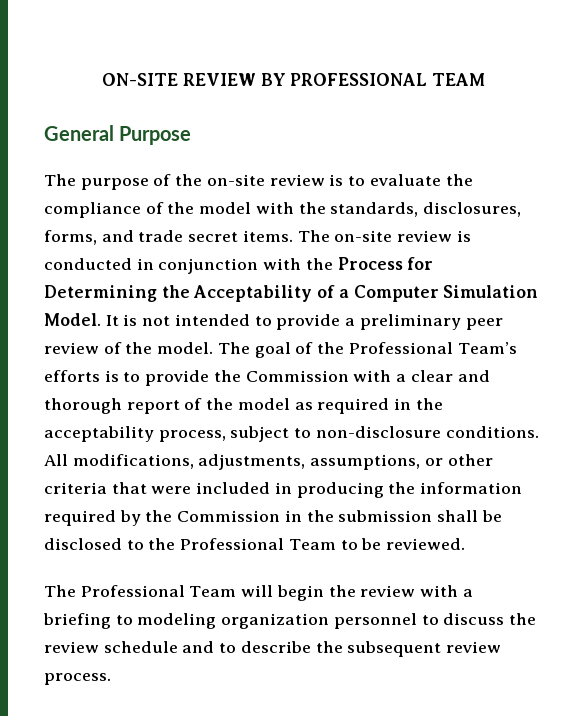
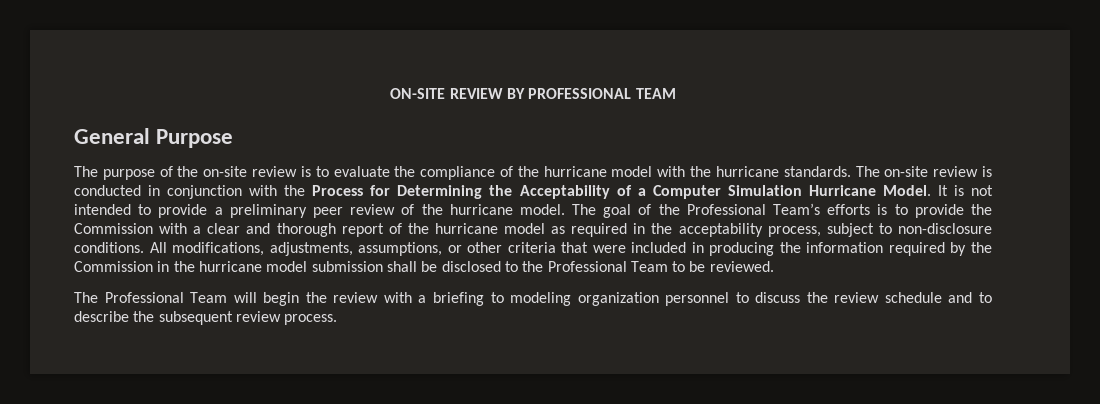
- The purpose of the on-site review is to evaluate the compliance of the model with the standards, disclosures, forms, and trade secret items.
+ The purpose of the on-site review is to evaluate the compliance of the hurricane model with the hurricane standards.
- The on-site review is conducted in conjunction with the Process for Determining the Acceptability of a Computer Simulation Model.
+ The on-site review is conducted in conjunction with the Process for Determining the Acceptability of a Computer Simulation Hurricane Model.
- It is not intended to provide a preliminary peer review of the model.
+ It is not intended to provide a preliminary peer review of the hurricane model.
- The goal of the Professional Team’s efforts is to provide the Commission with a clear and thorough report of the model as required in the acceptability process, subject to non-disclosure conditions.
+ The goal of the Professional Team’s efforts is to provide the Commission with a clear and thorough report of the hurricane model as required in the acceptability process, subject to non-disclosure conditions.
- All modifications, adjustments, assumptions, or other criteria that were included in producing the information required by the Commission in the submission shall be disclosed to the Professional Team to be reviewed.
+ All modifications, adjustments, assumptions, or other criteria that were included in producing the information required by the Commission in the hurricane model submission shall be disclosed to the Professional Team to be reviewed.

